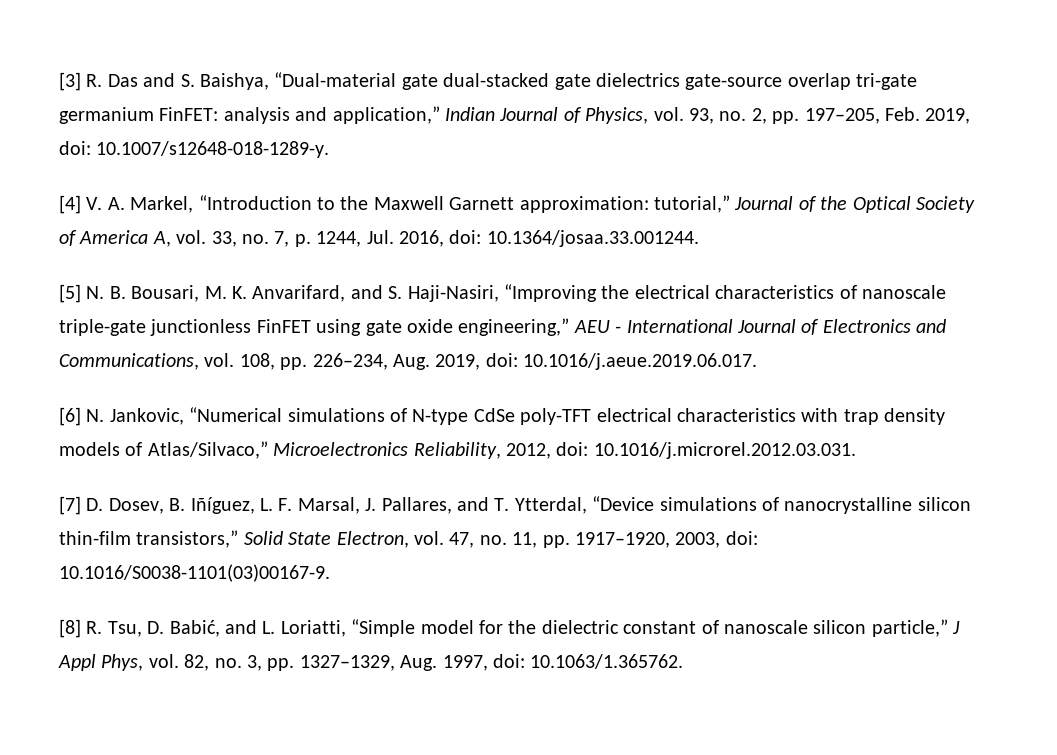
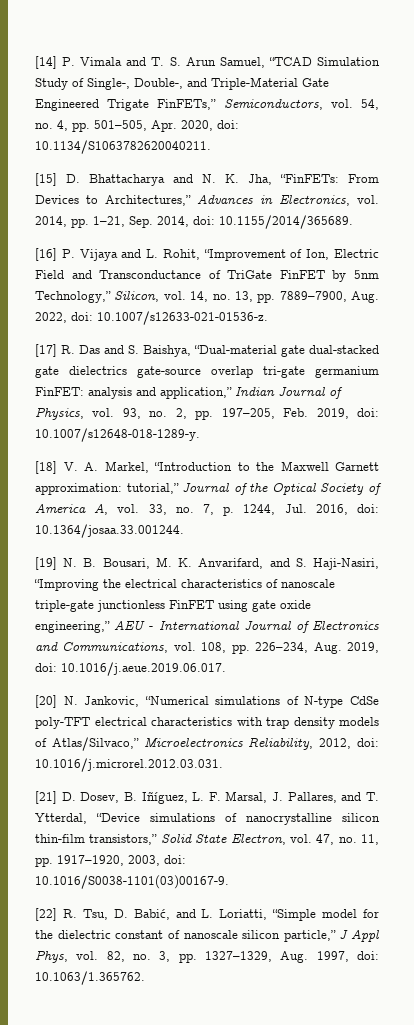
- [3] R. Das and S. Baishya, “Dual-material gate dual-stacked gate dielectrics gate-source overlap tri-gate germanium FinFET: analysis and application,” Indian Journal of Physics, vol. 93, no. 2, pp. 197–205, Feb. 2019, doi: 10.1007/s12648-018-1289-y.
+ [14] P. Vimala and T. S. Arun Samuel, “TCAD Simulation Study of Single-, Double-, and Triple-Material Gate Engineered Trigate FinFETs,” Semiconductors, vol. 54, no. 4, pp. 501–505, Apr. 2020, doi: 10.1134/S1063782620040211.
+ [15] D. Bhattacharya and N. K. Jha, “FinFETs: From Devices to Architectures,” Advances in Electronics, vol. 2014, pp. 1–21, Sep. 2014, doi: 10.1155/2014/365689.
+ [16] P. Vijaya and L. Rohit, “Improvement of Ion, Electric Field and Transconductance of TriGate FinFET by 5nm Technology,” Silicon, vol. 14, no. 13, pp. 7889–7900, Aug. 2022, doi: 10.1007/s12633-021-01536-z.
+ [17] R. Das and S. Baishya, “Dual-material gate dual-stacked gate dielectrics gate-source overlap tri-gate germanium FinFET: analysis and application,” Indian Journal of Physics, vol. 93, no. 2, pp. 197–205, Feb. 2019, doi: 10.1007/s12648-018-1289-y.
- [4] V. A. Markel, “Introduction to the Maxwell Garnett approximation: tutorial,” Journal of the Optical Society of America A, vol. 33, no. 7, p. 1244, Jul. 2016, doi: 10.1364/josaa.33.001244.
+ [18] V. A. Markel, “Introduction to the Maxwell Garnett approximation: tutorial,” Journal of the Optical Society of America A, vol. 33, no. 7, p. 1244, Jul. 2016, doi: 10.1364/josaa.33.001244.
- [5] N. B. Bousari, M. K. Anvarifard, and S. Haji-Nasiri, “Improving the electrical characteristics of nanoscale triple-gate junctionless FinFET using gate oxide engineering,” AEU - International Journal of Electronics and Communications, vol. 108, pp. 226–234, Aug. 2019, doi: 10.1016/j.aeue.2019.06.017.
+ [19] N. B. Bousari, M. K. Anvarifard, and S. Haji-Nasiri, “Improving the electrical characteristics of nanoscale triple-gate junctionless FinFET using gate oxide engineering,” AEU - International Journal of Electronics and Communications, vol. 108, pp. 226–234, Aug. 2019, doi: 10.1016/j.aeue.2019.06.017.
- [6] N. Jankovic, “Numerical simulations of N-type CdSe poly-TFT electrical characteristics with trap density models of Atlas/Silvaco,” Microelectronics Reliability, 2012, doi: 10.1016/j.microrel.2012.03.031.
+ [20] N. Jankovic, “Numerical simulations of N-type CdSe poly-TFT electrical characteristics with trap density models of Atlas/Silvaco,” Microelectronics Reliability, 2012, doi: 10.1016/j.microrel.2012.03.031.
- [7] D. Dosev, B. Iñíguez, L. F. Marsal, J. Pallares, and T. Ytterdal, “Device simulations of nanocrystalline silicon thin-film transistors,” Solid State Electron, vol. 47, no. 11, pp. 1917–1920, 2003, doi: 10.1016/S0038-1101(03)00167-9.
+ [21] D. Dosev, B. Iñíguez, L. F. Marsal, J. Pallares, and T. Ytterdal, “Device simulations of nanocrystalline silicon thin-film transistors,” Solid State Electron, vol. 47, no. 11, pp. 1917–1920, 2003, doi: 10.1016/S0038-1101(03)00167-9.
- [8] R. Tsu, D. Babić, and L. Loriatti, “Simple model for the dielectric constant of nanoscale silicon particle,” J Appl Phys, vol. 82, no. 3, pp. 1327–1329, Aug. 1997, doi: 10.1063/1.365762.
+ [22] R. Tsu, D. Babić, and L. Loriatti, “Simple model for the dielectric constant of nanoscale silicon particle,” J Appl Phys, vol. 82, no. 3, pp. 1327–1329, Aug. 1997, doi: 10.1063/1.365762.

